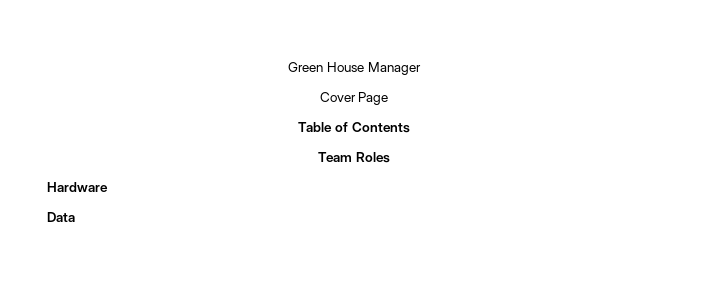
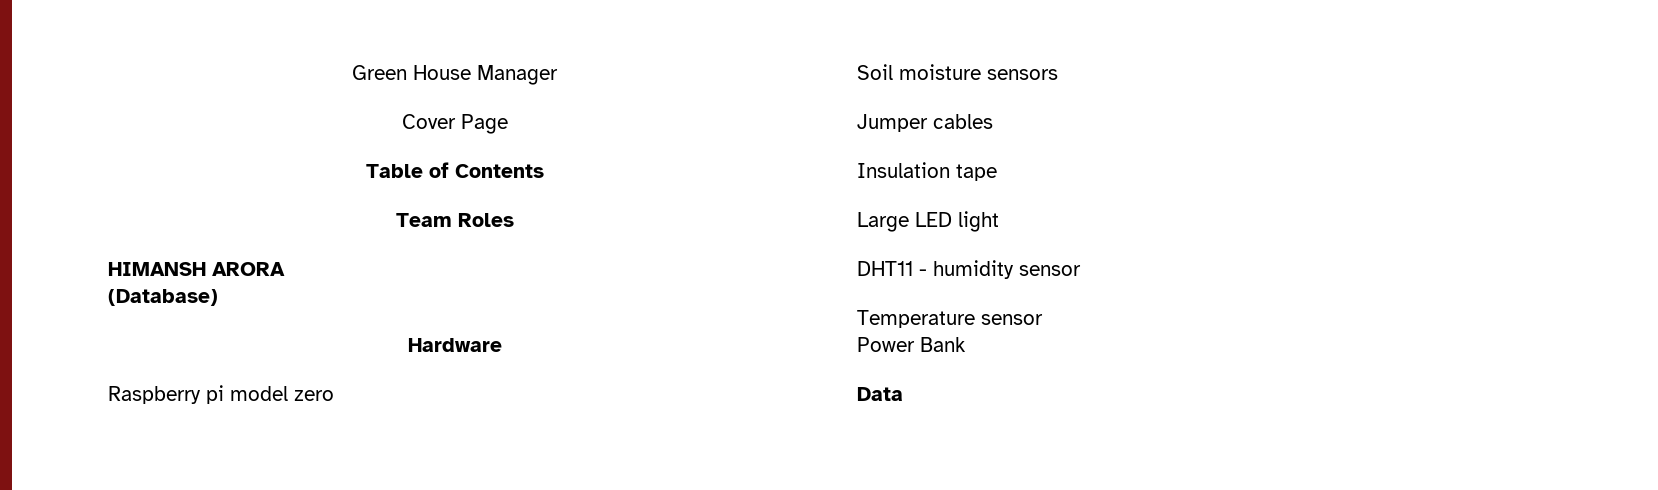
+ HIMANSH ARORA
+ (Database)
  Hardware
+ Raspberry pi model zero
+ Soil moisture sensors
+ Jumper cables
+ Insulation tape
+ Large LED light
+ DHT11 - humidity sensor
+ Temperature sensor
+ Power Bank

